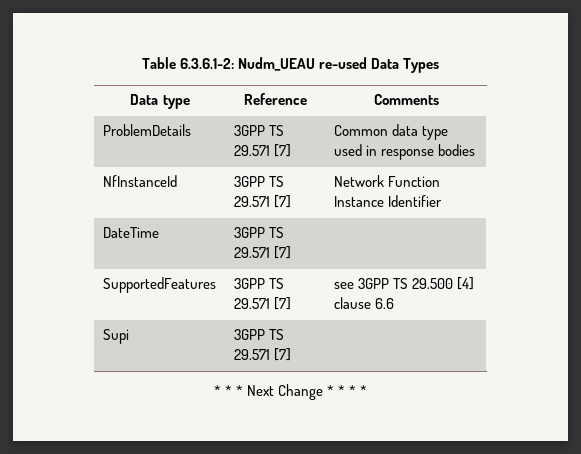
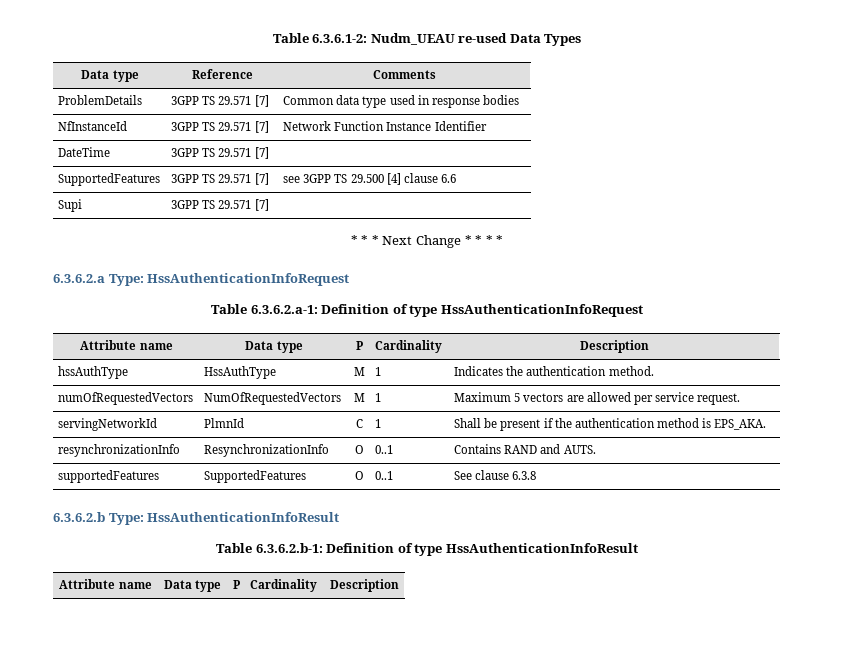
+ 6.3.6.2.a Type: HssAuthenticationInfoRequest
+ Table 6.3.6.2.a-1: Definition of type HssAuthenticationInfoRequest
+ Attribute name | Data type | P | Cardinality | Description
+ hssAuthType | HssAuthType | M | 1 | Indicates the authentication method.
+ numOfRequestedVectors | NumOfRequestedVectors | M | 1 | Maximum 5 vectors are allowed per service request.
+ servingNetworkId | PlmnId | C | 1 | Shall be present if the authentication method is EPS_AKA.
+ resynchronizationInfo | ResynchronizationInfo | O | 0..1 | Contains RAND and AUTS.
+ supportedFeatures | SupportedFeatures | O | 0..1 | See clause 6.3.8
+ 6.3.6.2.b Type: HssAuthenticationInfoResult
+ Table 6.3.6.2.b-1: Definition of type HssAuthenticationInfoResult
+ Attribute name | Data type | P | Cardinality | Description

